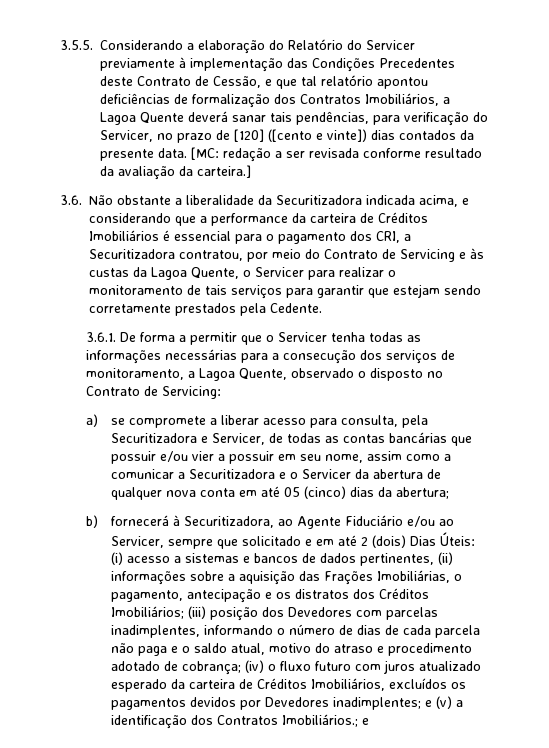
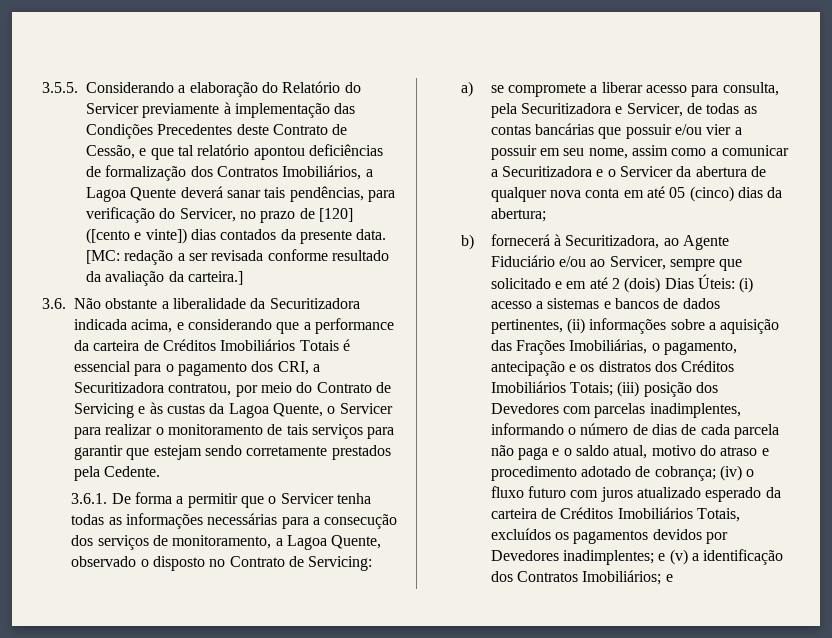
- 3.6. Não obstante a liberalidade da Securitizadora indicada acima, e considerando que a performance da carteira de Créditos Imobiliários é essencial para o pagamento dos CRI, a Securitizadora contratou, por meio do Contrato de Servicing e às custas da Lagoa Quente, o Servicer para realizar o monitoramento de tais serviços para garantir que estejam sendo corretamente prestados pela Cedente.
+ 3.6. Não obstante a liberalidade da Securitizadora indicada acima, e considerando que a performance da carteira de Créditos Imobiliários Totais é essencial para o pagamento dos CRI, a Securitizadora contratou, por meio do Contrato de Servicing e às custas da Lagoa Quente, o Servicer para realizar o monitoramento de tais serviços para garantir que estejam sendo corretamente prestados pela Cedente.
- (i) acesso a sistemas e bancos de dados pertinentes, (ii) informações sobre a aquisição das Frações Imobiliárias, o pagamento, antecipação e os distratos dos Créditos Imobiliários;
+ (i) acesso a sistemas e bancos de dados pertinentes, (ii) informações sobre a aquisição das Frações Imobiliárias, o pagamento, antecipação e os distratos dos Créditos Imobiliários Totais;
- (iv) o fluxo futuro com juros atualizado esperado da carteira de Créditos Imobiliários, excluídos os pagamentos devidos por Devedores inadimplentes;
+ (iv) o fluxo futuro com juros atualizado esperado da carteira de Créditos Imobiliários Totais, excluídos os pagamentos devidos por Devedores inadimplentes;
- e (v) a identificação dos Contratos Imobiliários.;
+ e (v) a identificação dos Contratos Imobiliários;

